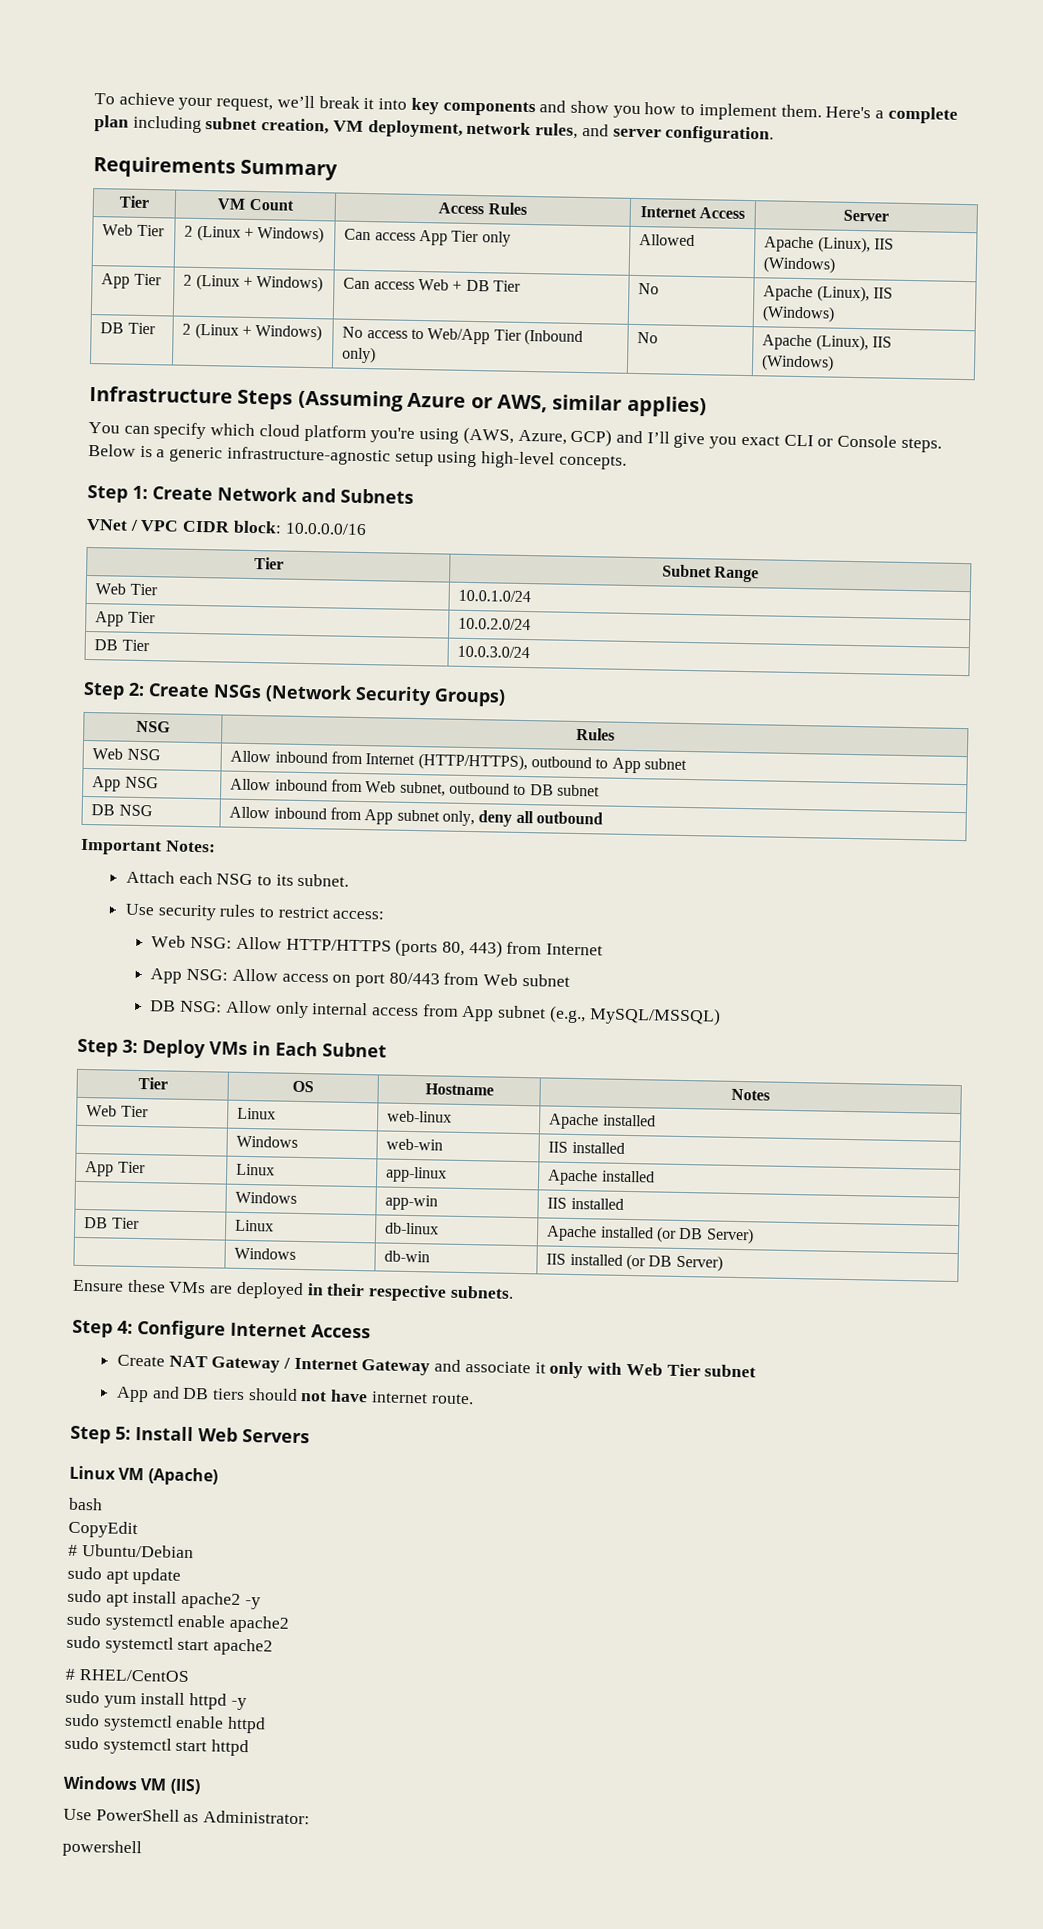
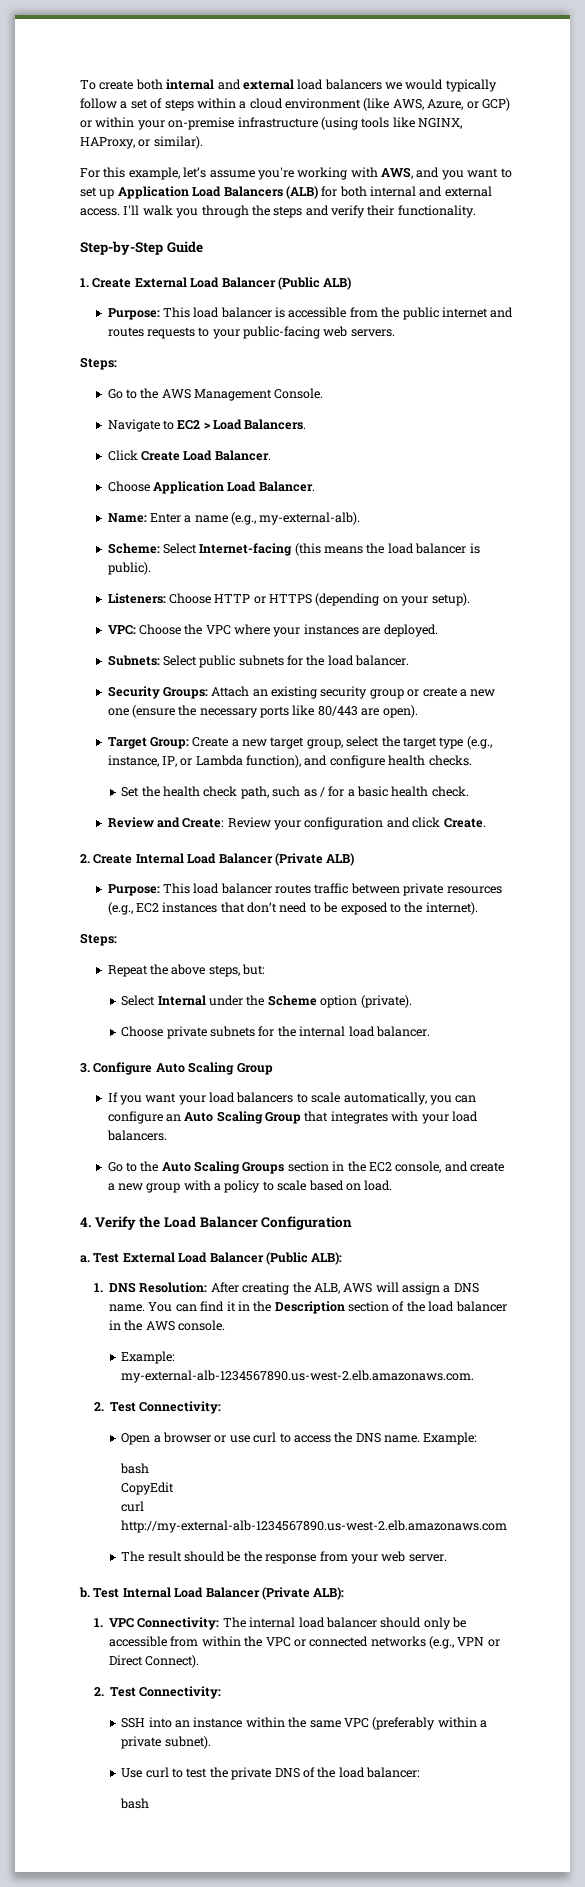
- To achieve your request, we’ll break it into key components and show you how to implement them. Here's a complete plan including subnet creation, VM deployment, network rules, and server configuration.
- Requirements Summary
- Tier | VM Count | Access Rules | Internet Access | Server
- Web Tier | 2 (Linux + Windows) | Can access App Tier only | Allowed | Apache (Linux), IIS (Windows)
- App Tier | 2 (Linux + Windows) | Can access Web + DB Tier | No | Apache (Linux), IIS (Windows)
- DB Tier | 2 (Linux + Windows) | No access to Web/App Tier (Inbound only) | No | Apache (Linux), IIS (Windows)
- Infrastructure Steps (Assuming Azure or AWS, similar applies)
- You can specify which cloud platform you're using (AWS, Azure, GCP) and I’ll give you exact CLI or Console steps. Below is a generic infrastructure-agnostic setup using high-level concepts.
- Step 1: Create Network and Subnets
- VNet / VPC CIDR block: 10.0.0.0/16
- Tier | Subnet Range
- Web Tier | 10.0.1.0/24
- App Tier | 10.0.2.0/24
- DB Tier | 10.0.3.0/24
- Step 2: Create NSGs (Network Security Groups)
- NSG | Rules
- Web NSG | Allow inbound from Internet (HTTP/HTTPS), outbound to App subnet
- App NSG | Allow inbound from Web subnet, outbound to DB subnet
- DB NSG | Allow inbound from App subnet only, deny all outbound
- Important Notes:
- Attach each NSG to its subnet.
- Use security rules to restrict access:
- Web NSG: Allow HTTP/HTTPS (ports 80, 443) from Internet
- App NSG: Allow access on port 80/443 from Web subnet
- DB NSG: Allow only internal access from App subnet (e.g., MySQL/MSSQL)
- Step 3: Deploy VMs in Each Subnet
- Tier | OS | Hostname | Notes
- Web Tier | Linux | web-linux | Apache installed
- | Windows | web-win | IIS installed
- App Tier | Linux | app-linux | Apache installed
- | Windows | app-win | IIS installed
- DB Tier | Linux | db-linux | Apache installed (or DB Server)
- | Windows | db-win | IIS installed (or DB Server)
- Ensure these VMs are deployed in their respective subnets.
- Step 4: Configure Internet Access
- Create NAT Gateway / Internet Gateway and associate it only with Web Tier subnet
- App and DB tiers should not have internet route.
- Step 5: Install Web Servers
- Linux VM (Apache)
+ To create both internal and external load balancers we would typically follow a set of steps within a cloud environment (like AWS, Azure, or GCP) or within your on-premise infrastructure (using tools like NGINX, HAProxy, or similar).
+ For this example, let’s assume you're working with AWS, and you want to set up Application Load Balancers (ALB) for both internal and external access. I'll walk you through the steps and verify their functionality.
+ Step-by-Step Guide
+ 1. Create External Load Balancer (Public ALB)
+ Purpose: This load balancer is accessible from the public internet and routes requests to your public-facing web servers.
+ Steps:
+ Go to the AWS Management Console.
+ Navigate to EC2 > Load Balancers.
+ Click Create Load Balancer.
+ Choose Application Load Balancer.
+ Name: Enter a name (e.g., my-external-alb).
+ Scheme: Select Internet-facing (this means the load balancer is public).
+ Listeners: Choose HTTP or HTTPS (depending on your setup).
+ VPC: Choose the VPC where your instances are deployed.
+ Subnets: Select public subnets for the load balancer.
+ Security Groups: Attach an existing security group or create a new one (ensure the necessary ports like 80/443 are open).
+ Target Group: Create a new target group, select the target type (e.g., instance, IP, or Lambda function), and configure health checks.
+ Set the health check path, such as / for a basic health check.
+ Review and Create: Review your configuration and click Create.
+ 2. Create Internal Load Balancer (Private ALB)
+ Purpose: This load balancer routes traffic between private resources (e.g., EC2 instances that don’t need to be exposed to the internet).
+ Steps:
+ Repeat the above steps, but:
+ Select Internal under the Scheme option (private).
+ Choose private subnets for the internal load balancer.
+ 3. Configure Auto Scaling Group
+ If you want your load balancers to scale automatically, you can configure an Auto Scaling Group that integrates with your load balancers.
+ Go to the Auto Scaling Groups section in the EC2 console, and create a new group with a policy to scale based on load.
+ 4. Verify the Load Balancer Configuration
+ a. Test External Load Balancer (Public ALB):
+ 1. DNS Resolution: After creating the ALB, AWS will assign a DNS name. You can find it in the Description section of the load balancer in the AWS console.
+ Example: my-external-alb-1234567890.us-west-2.elb.amazonaws.com.
+ 2. Test Connectivity:
+ Open a browser or use curl to access the DNS name. Example:
  bash
  CopyEdit
- # Ubuntu/Debian
- sudo apt update
- sudo apt install apache2 -y
- sudo systemctl enable apache2
- sudo systemctl start apache2
- # RHEL/CentOS
- sudo yum install httpd -y
- sudo systemctl enable httpd
- sudo systemctl start httpd
- Windows VM (IIS)
- Use PowerShell as Administrator:
- powershell
+ curl http://my-external-alb-1234567890.us-west-2.elb.amazonaws.com
+ The result should be the response from your web server.
+ b. Test Internal Load Balancer (Private ALB):
+ 1. VPC Connectivity: The internal load balancer should only be accessible from within the VPC or connected networks (e.g., VPN or Direct Connect).
+ 2. Test Connectivity:
+ SSH into an instance within the same VPC (preferably within a private subnet).
+ Use curl to test the private DNS of the load balancer:
+ bash

